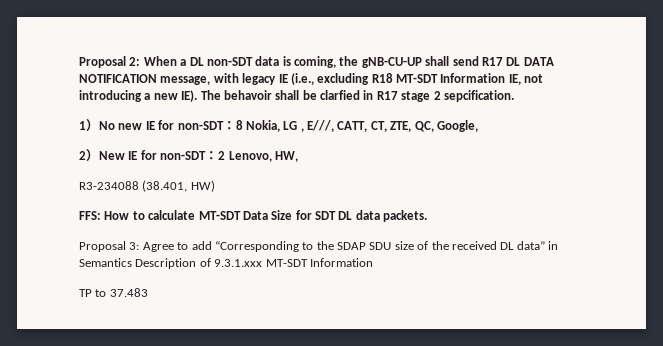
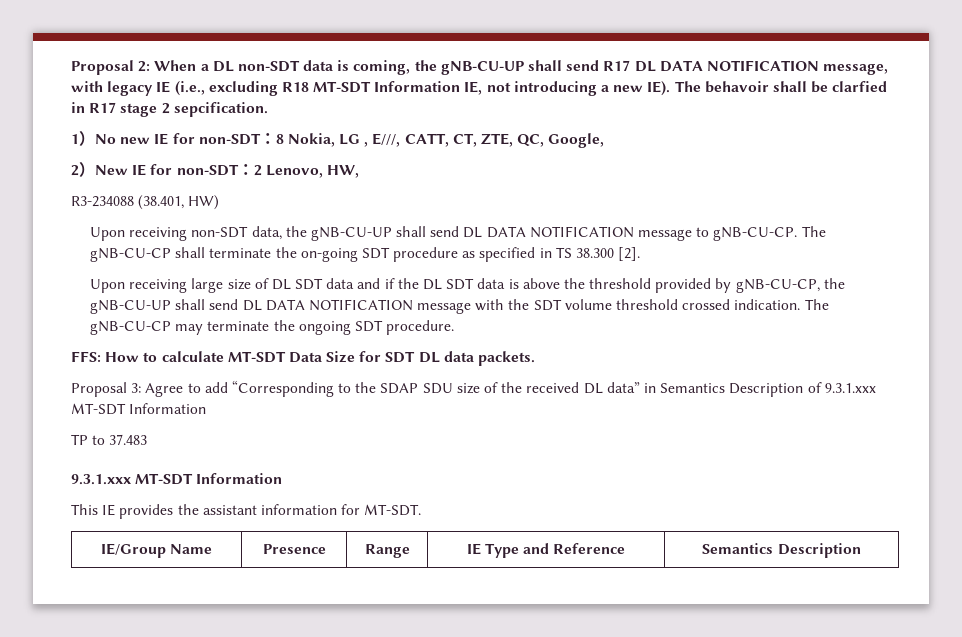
+ Upon receiving non-SDT data, the gNB-CU-UP shall send DL DATA NOTIFICATION message to gNB-CU-CP. The gNB-CU-CP shall terminate the on-going SDT procedure as specified in TS 38.300 [2].
+ Upon receiving large size of DL SDT data and if the DL SDT data is above the threshold provided by gNB-CU-CP, the gNB-CU-UP shall send DL DATA NOTIFICATION message with the SDT volume threshold crossed indication. The gNB-CU-CP may terminate the ongoing SDT procedure.
  TP to 37.483
+ 9.3.1.xxx MT-SDT Information
+ This IE provides the assistant information for MT-SDT.
+ IE/Group Name | Presence | Range | IE Type and Reference | Semantics Description

